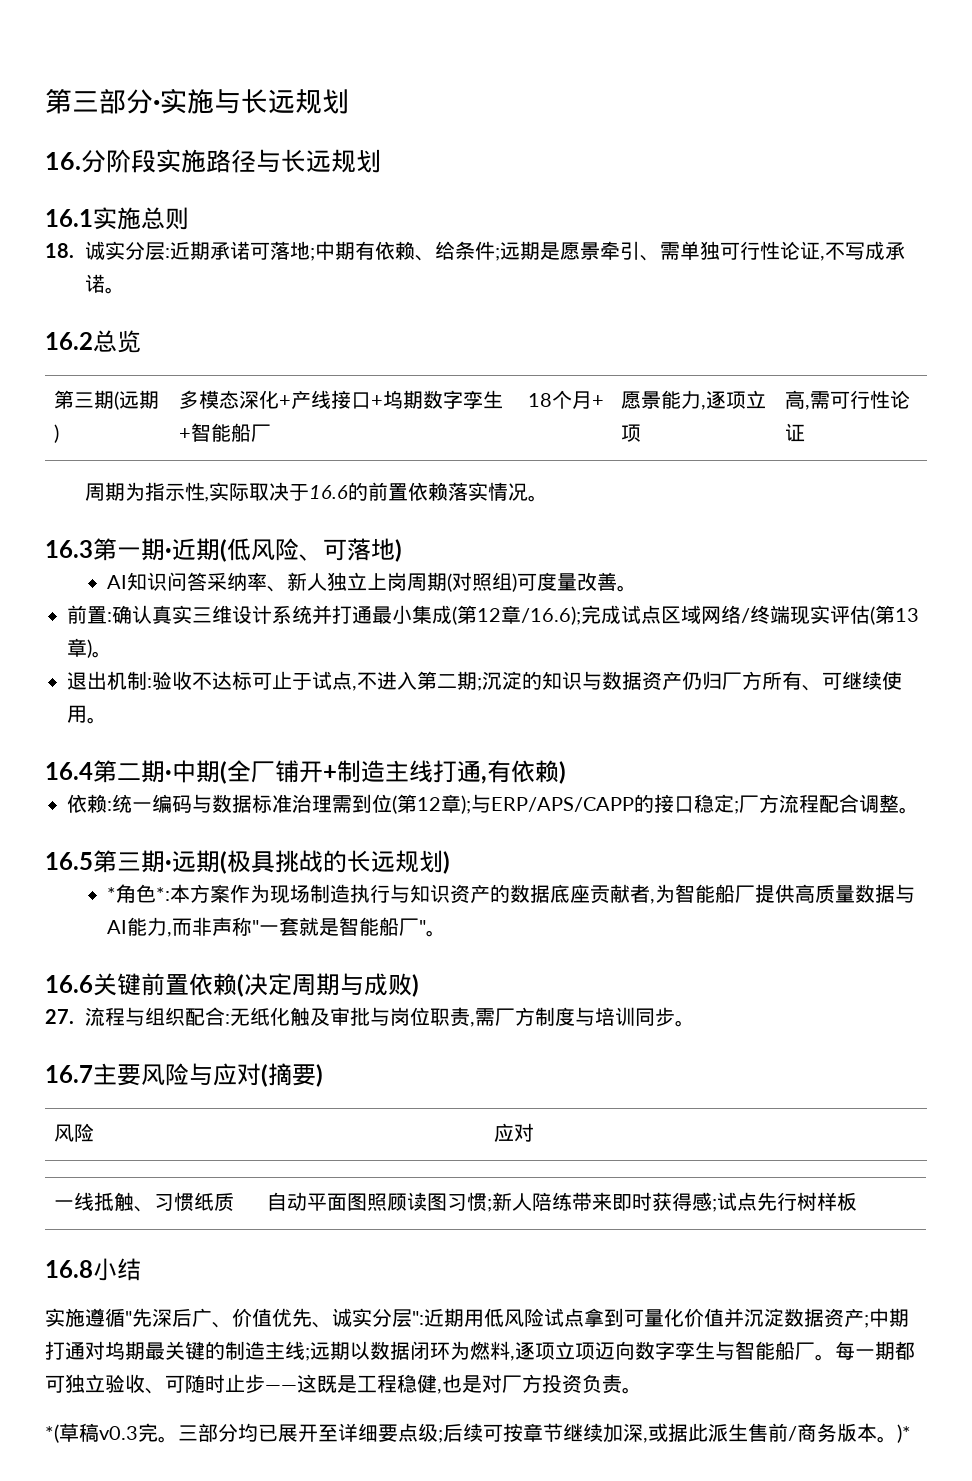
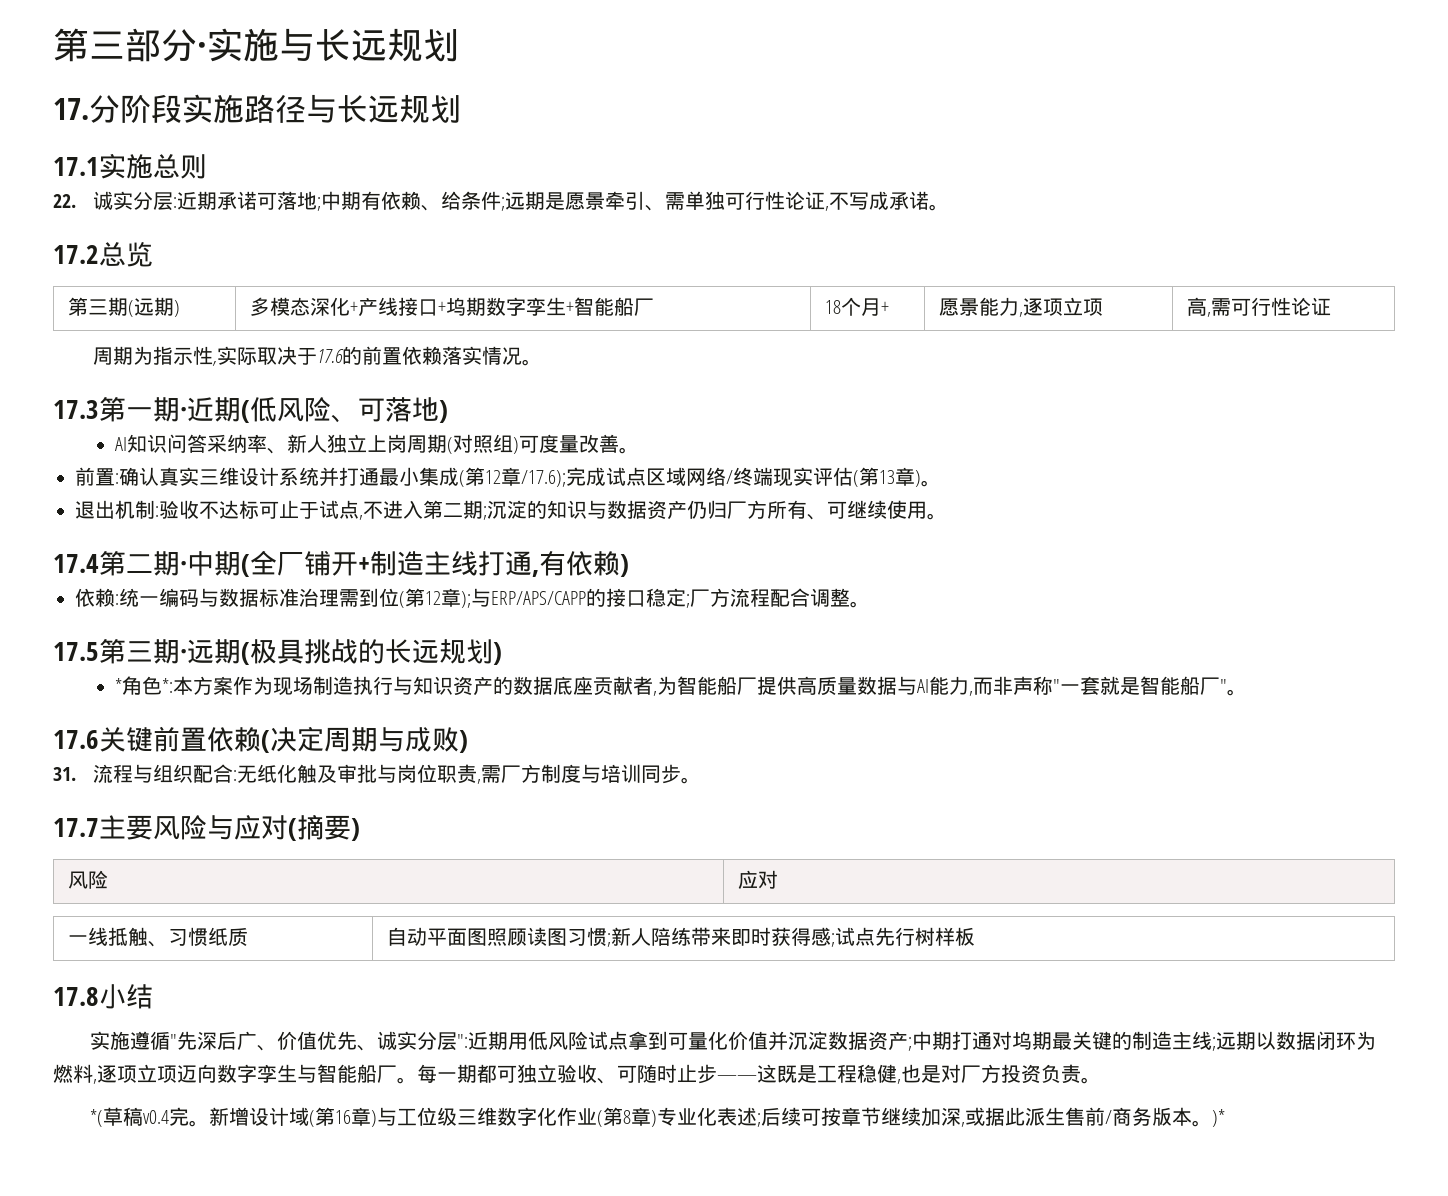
- 16.分阶段实施路径与长远规划
+ 17.分阶段实施路径与长远规划
- 16.1实施总则
+ 17.1实施总则
- 18.诚实分层:近期承诺可落地;中期有依赖、给条件;远期是愿景牵引、需单独可行性论证,不写成承诺。
+ 22.诚实分层:近期承诺可落地;中期有依赖、给条件;远期是愿景牵引、需单独可行性论证,不写成承诺。
- 16.2总览
+ 17.2总览
- 周期为指示性,实际取决于16.6的前置依赖落实情况。
+ 周期为指示性,实际取决于17.6的前置依赖落实情况。
- 16.3第一期·近期(低风险、可落地)
+ 17.3第一期·近期(低风险、可落地)
- 前置:确认真实三维设计系统并打通最小集成(第12章/16.6);完成试点区域网络/终端现实评估(第13章)。
+ 前置:确认真实三维设计系统并打通最小集成(第12章/17.6);完成试点区域网络/终端现实评估(第13章)。
- 16.4第二期·中期(全厂铺开+制造主线打通,有依赖)
+ 17.4第二期·中期(全厂铺开+制造主线打通,有依赖)
- 16.5第三期·远期(极具挑战的长远规划)
+ 17.5第三期·远期(极具挑战的长远规划)
- 16.6关键前置依赖(决定周期与成败)
+ 17.6关键前置依赖(决定周期与成败)
- 27.流程与组织配合:无纸化触及审批与岗位职责,需厂方制度与培训同步。
+ 31.流程与组织配合:无纸化触及审批与岗位职责,需厂方制度与培训同步。
- 16.7主要风险与应对(摘要)
+ 17.7主要风险与应对(摘要)
- 16.8小结
+ 17.8小结
- *(草稿v0.3完。三部分均已展开至详细要点级;后续可按章节继续加深,或据此派生售前/商务版本。)*
+ *(草稿v0.4完。新增设计域(第16章)与工位级三维数字化作业(第8章)专业化表述;后续可按章节继续加深,或据此派生售前/商务版本。)*

